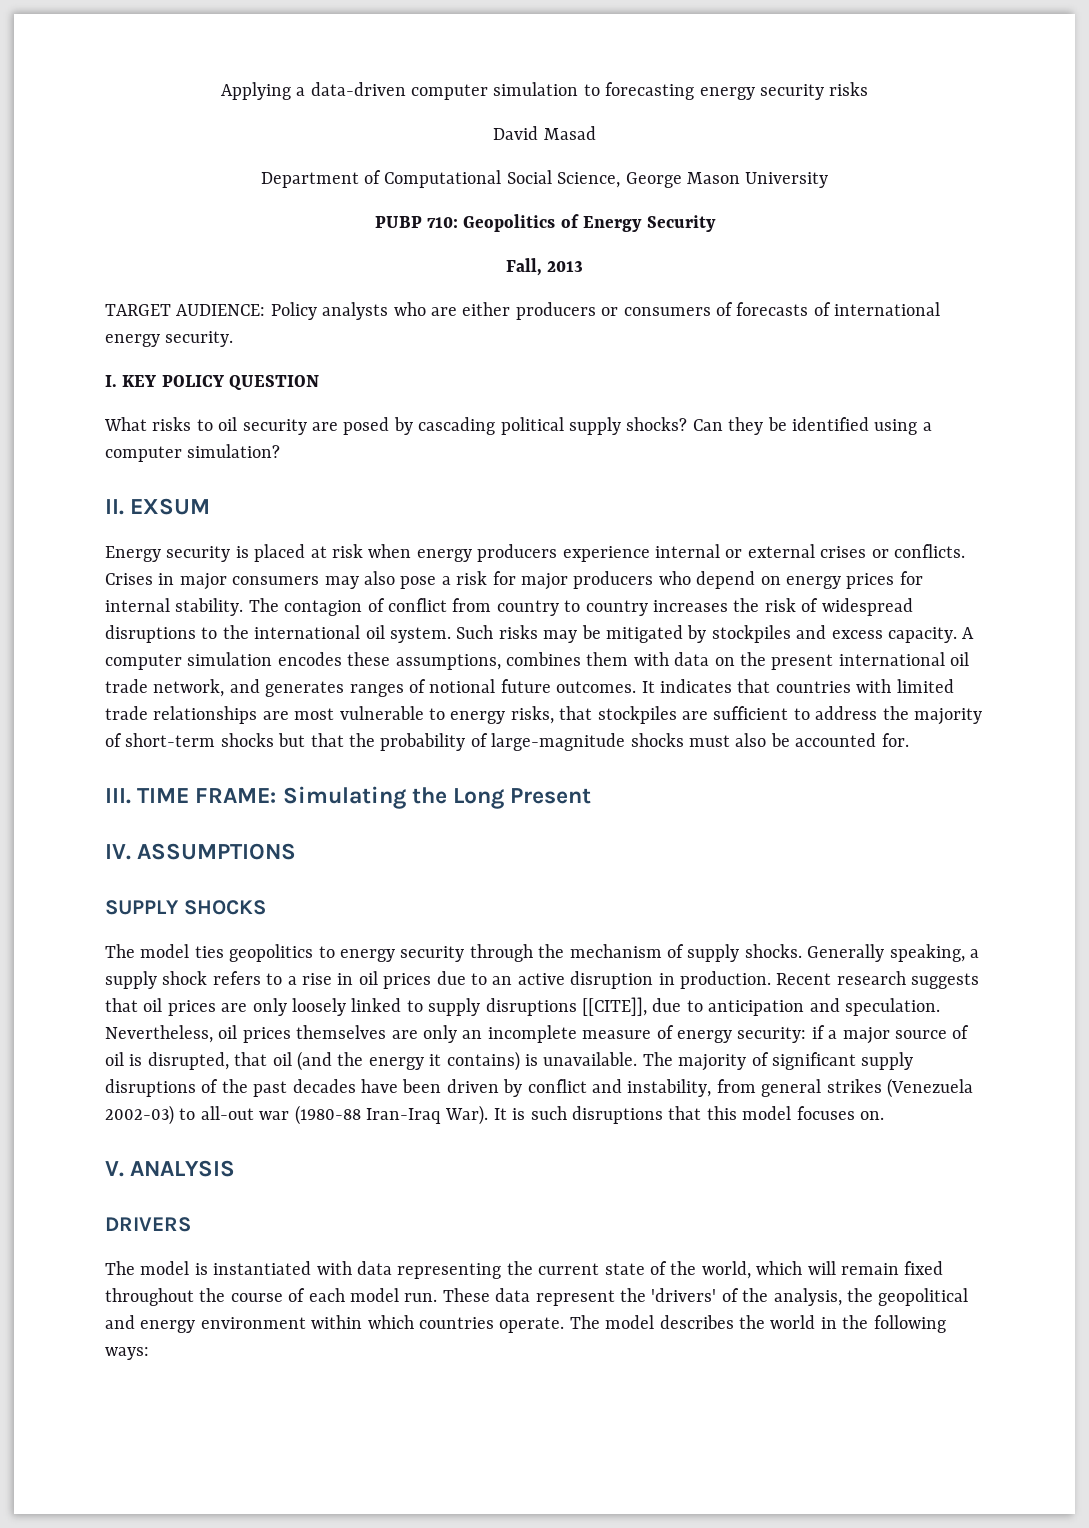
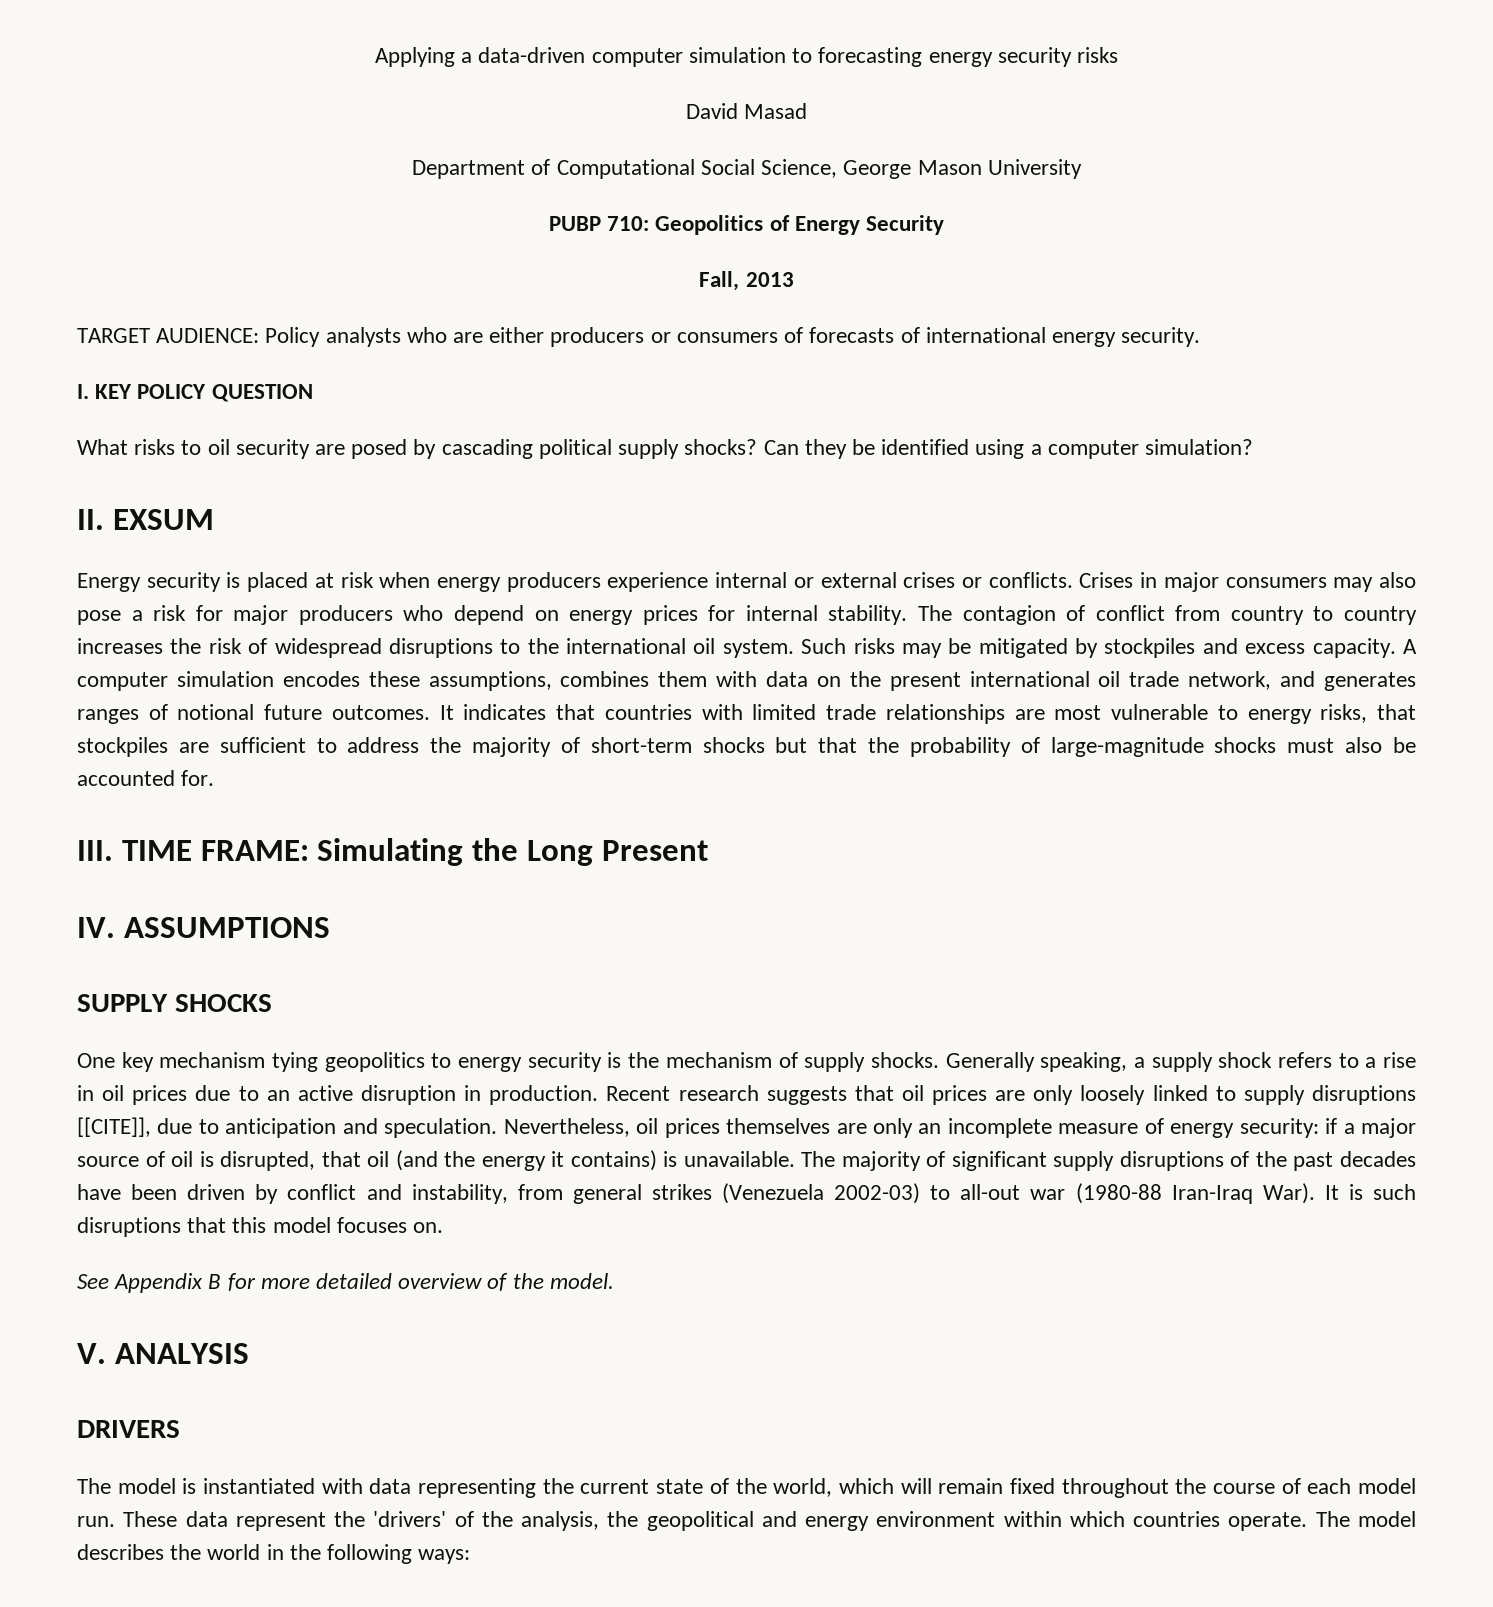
- The model ties geopolitics to energy security through the mechanism of supply shocks.
+ One key mechanism tying geopolitics to energy security is the mechanism of supply shocks.
+ See Appendix B for more detailed overview of the model.

